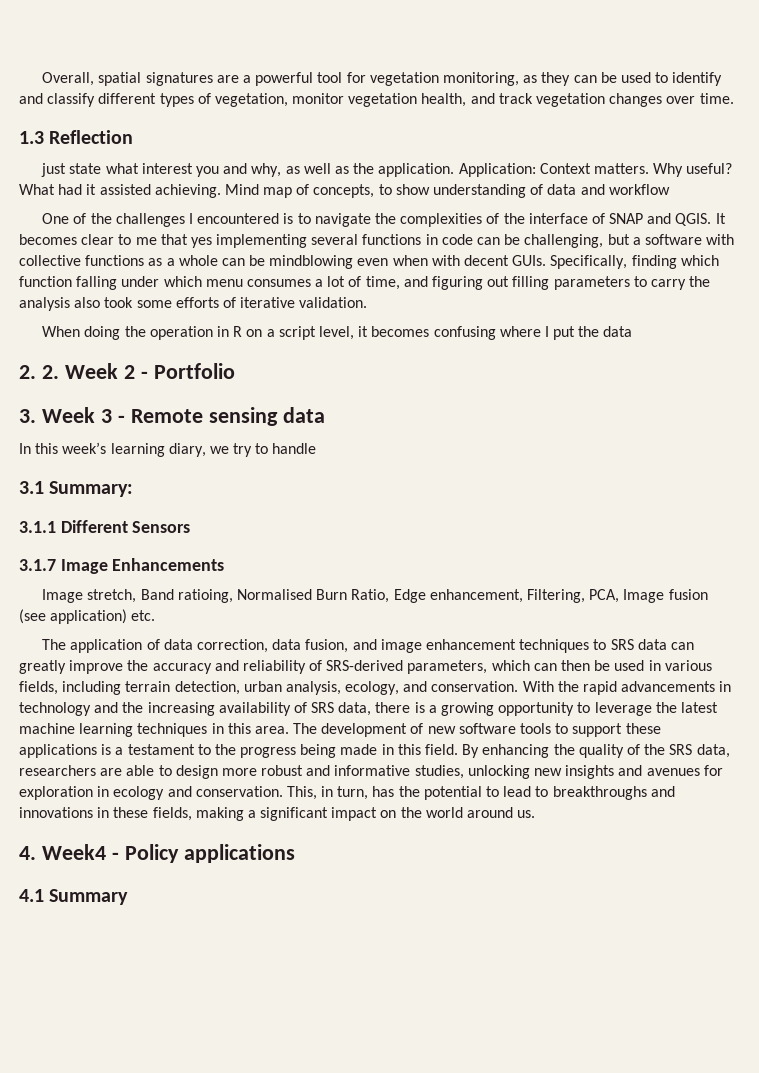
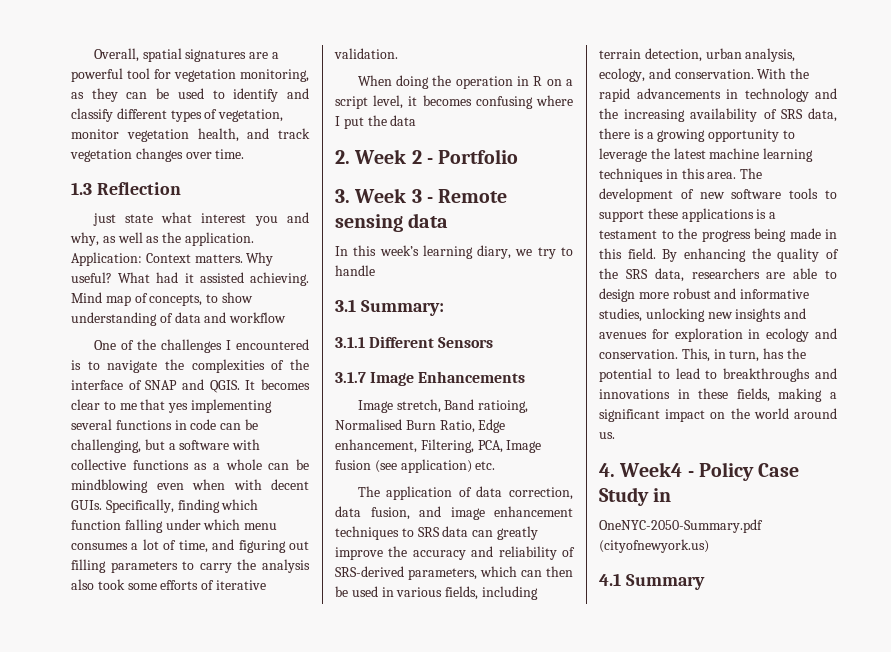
- 2. 2. Week 2 - Portfolio
+ 2. Week 2 - Portfolio
- 4. Week4 - Policy applications
+ 4. Week4 - Policy Case Study in
+ OneNYC-2050-Summary.pdf (cityofnewyork.us)

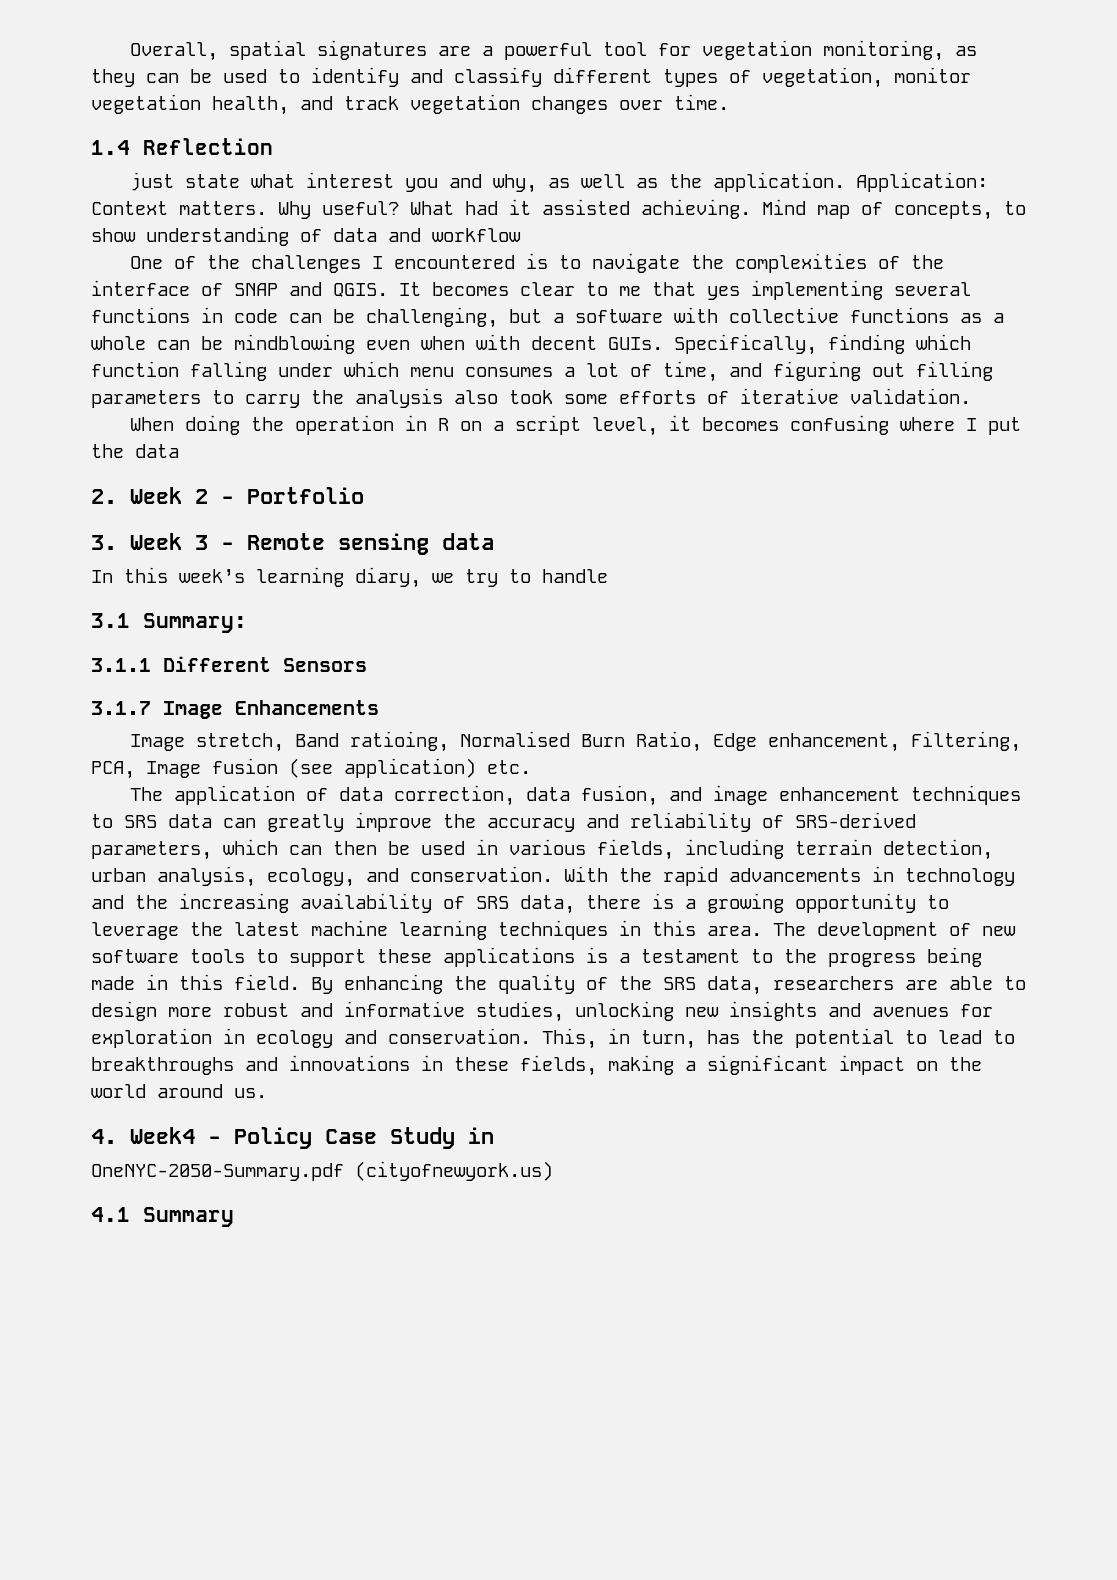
- 1.3 Reflection
+ 1.4 Reflection

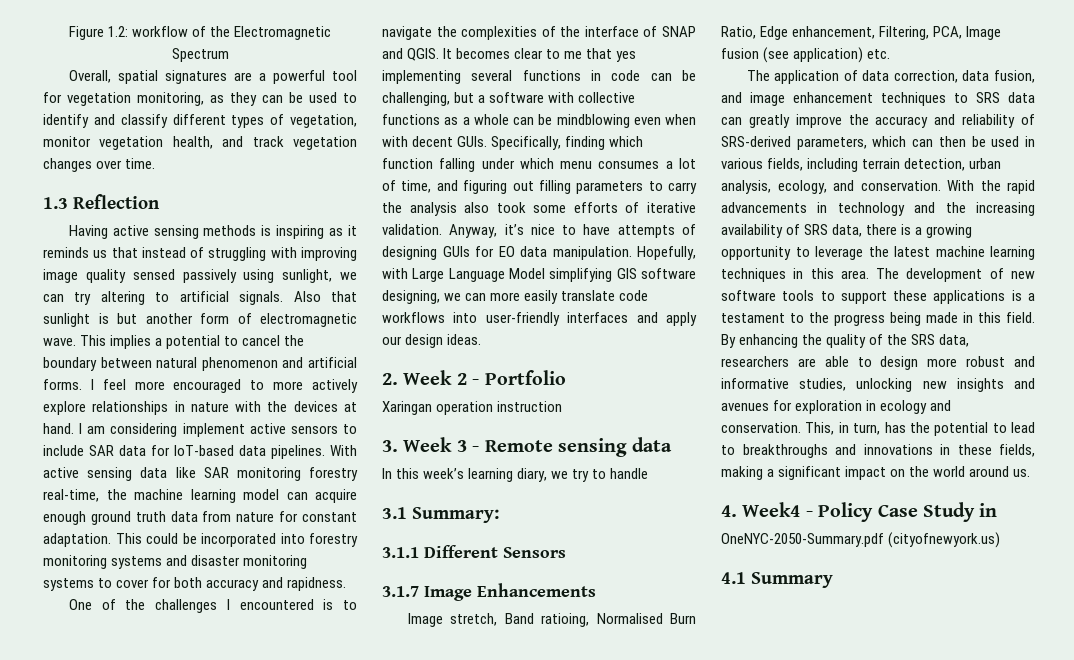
+ Figure 1.2: workflow of the Electromagnetic Spectrum
- 1.4 Reflection
+ 1.3 Reflection
- just state what interest you and why, as well as the application. Application: Context matters. Why useful? What had it assisted achieving. Mind map of concepts, to show understanding of data and workflow
+ Having active sensing methods is inspiring as it reminds us that instead of struggling with improving image quality sensed passively using sunlight, we can try altering to artificial signals. Also that sunlight is but another form of electromagnetic wave. This implies a potential to cancel the boundary between natural phenomenon and artificial forms. I feel more encouraged to more actively explore relationships in nature with the devices at hand. I am considering implement active sensors to include SAR data for IoT-based data pipelines. With active sensing data like SAR monitoring forestry real-time, the machine learning model can acquire enough ground truth data from nature for constant adaptation. This could be incorporated into forestry monitoring systems and disaster monitoring systems to cover for both accuracy and rapidness.
- Specifically, finding which function falling under which menu consumes a lot of time, and figuring out filling parameters to carry the analysis also took some efforts of iterative validation.
- When doing the operation in R on a script level, it becomes confusing where I put the data
+ Specifically, finding which function falling under which menu consumes a lot of time, and figuring out filling parameters to carry the analysis also took some efforts of iterative validation. Anyway, it’s nice to have attempts of designing GUIs for EO data manipulation. Hopefully, with Large Language Model simplifying GIS software designing, we can more easily translate code workflows into user-friendly interfaces and apply our design ideas.
+ Xaringan operation instruction

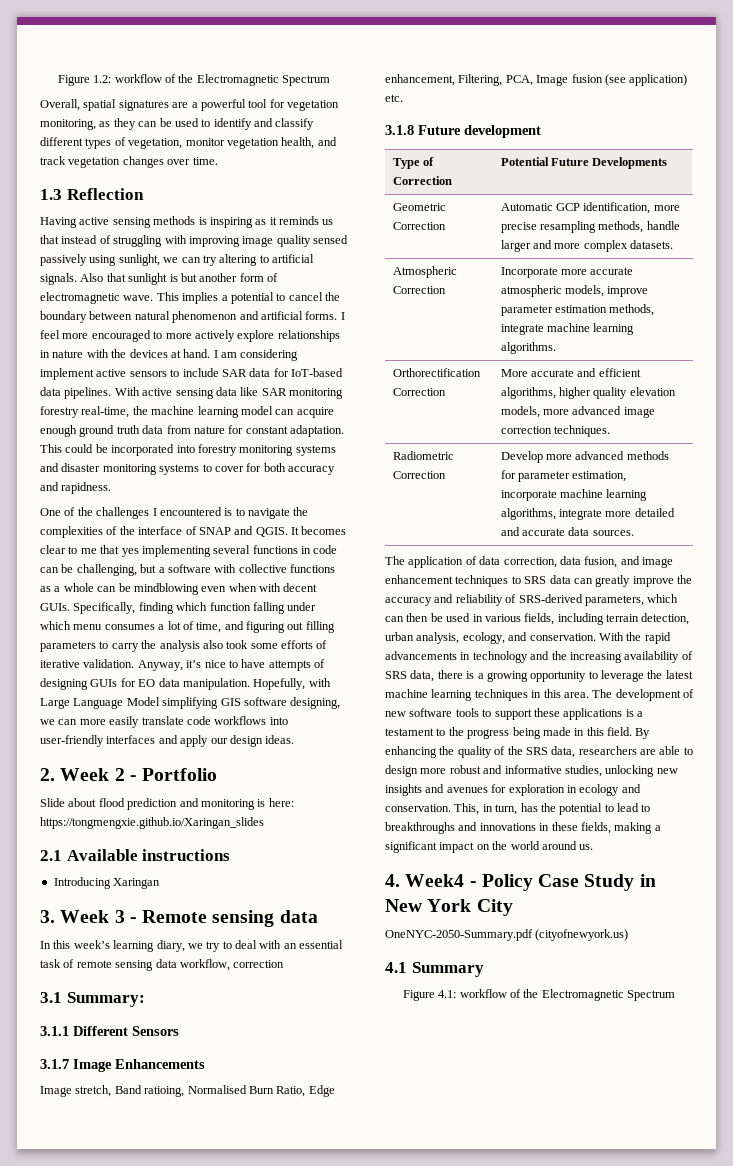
- Xaringan operation instruction
+ Slide about flood prediction and monitoring is here: https://tongmengxie.github.io/Xaringan_slides
+ 2.1 Available instructions
+ Introducing Xaringan
- In this week’s learning diary, we try to handle
+ In this week’s learning diary, we try to deal with an essential task of remote sensing data workflow, correction
+ 3.1.8 Future development
+ Type of Correction | Potential Future Developments
+ Geometric Correction | Automatic GCP identification, more precise resampling methods, handle larger and more complex datasets.
+ Atmospheric Correction | Incorporate more accurate atmospheric models, improve parameter estimation methods, integrate machine learning algorithms.
+ Orthorectification Correction | More accurate and efficient algorithms, higher quality elevation models, more advanced image correction techniques.
+ Radiometric Correction | Develop more advanced methods for parameter estimation, incorporate machine learning algorithms, integrate more detailed and accurate data sources.
- 4. Week4 - Policy Case Study in
+ 4. Week4 - Policy Case Study in New York City
+ Figure 4.1: workflow of the Electromagnetic Spectrum

